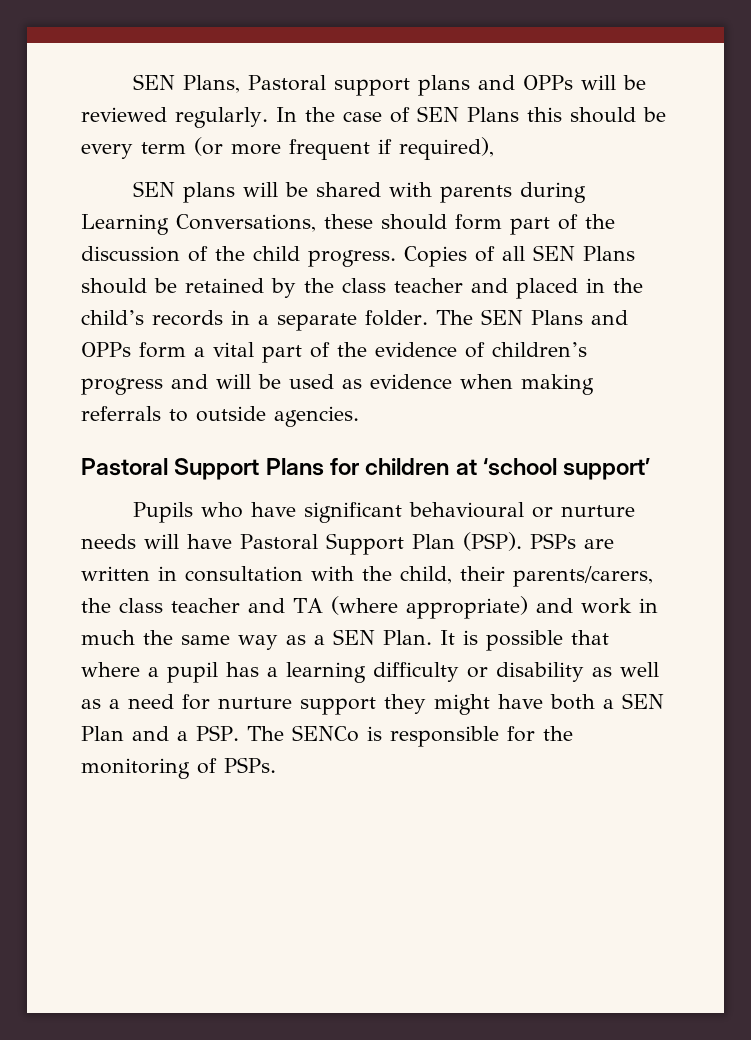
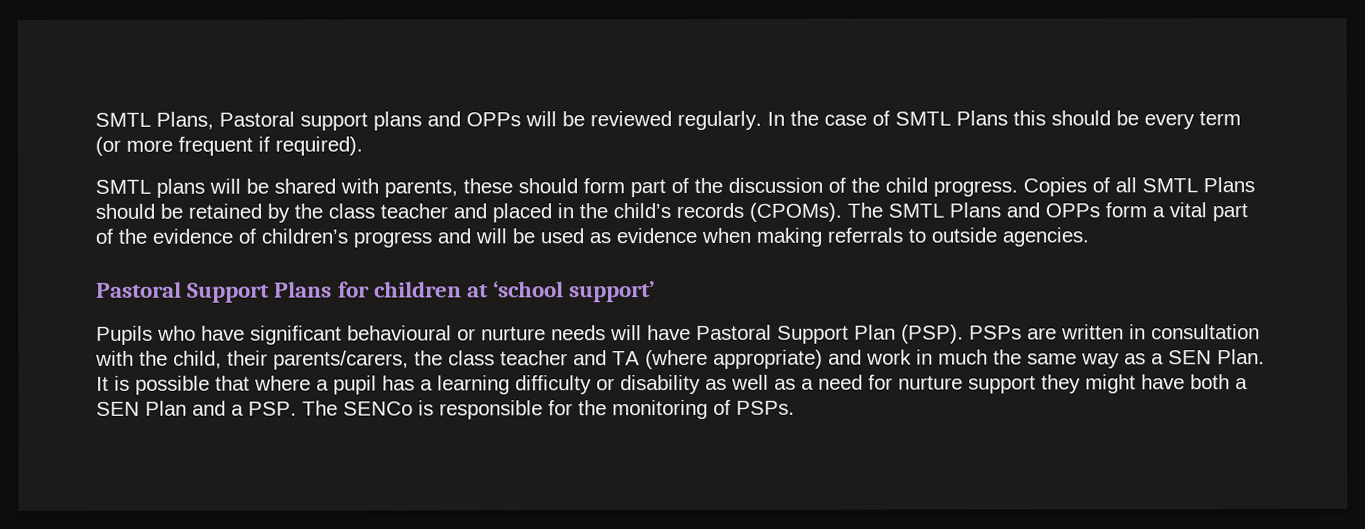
- SEN Plans, Pastoral support plans and OPPs will be reviewed regularly.
+ SMTL Plans, Pastoral support plans and OPPs will be reviewed regularly.
- In the case of SEN Plans this should be every term (or more frequent if required),
- SEN plans will be shared with parents during Learning Conversations, these should form part of the discussion of the child progress.
+ In the case of SMTL Plans this should be every term (or more frequent if required).
+ SMTL plans will be shared with parents, these should form part of the discussion of the child progress.
- Copies of all SEN Plans should be retained by the class teacher and placed in the child’s records in a separate folder. The SEN Plans and OPPs form a vital part of the evidence of children’s progress and will be used as evidence when making referrals to outside agencies.
+ Copies of all SMTL Plans should be retained by the class teacher and placed in the child’s records (CPOMs). The SMTL Plans and OPPs form a vital part of the evidence of children’s progress and will be used as evidence when making referrals to outside agencies.

